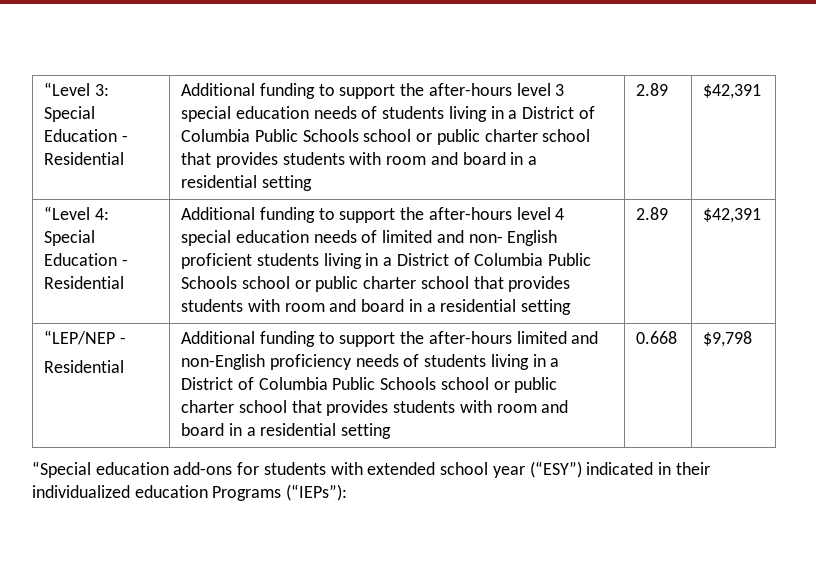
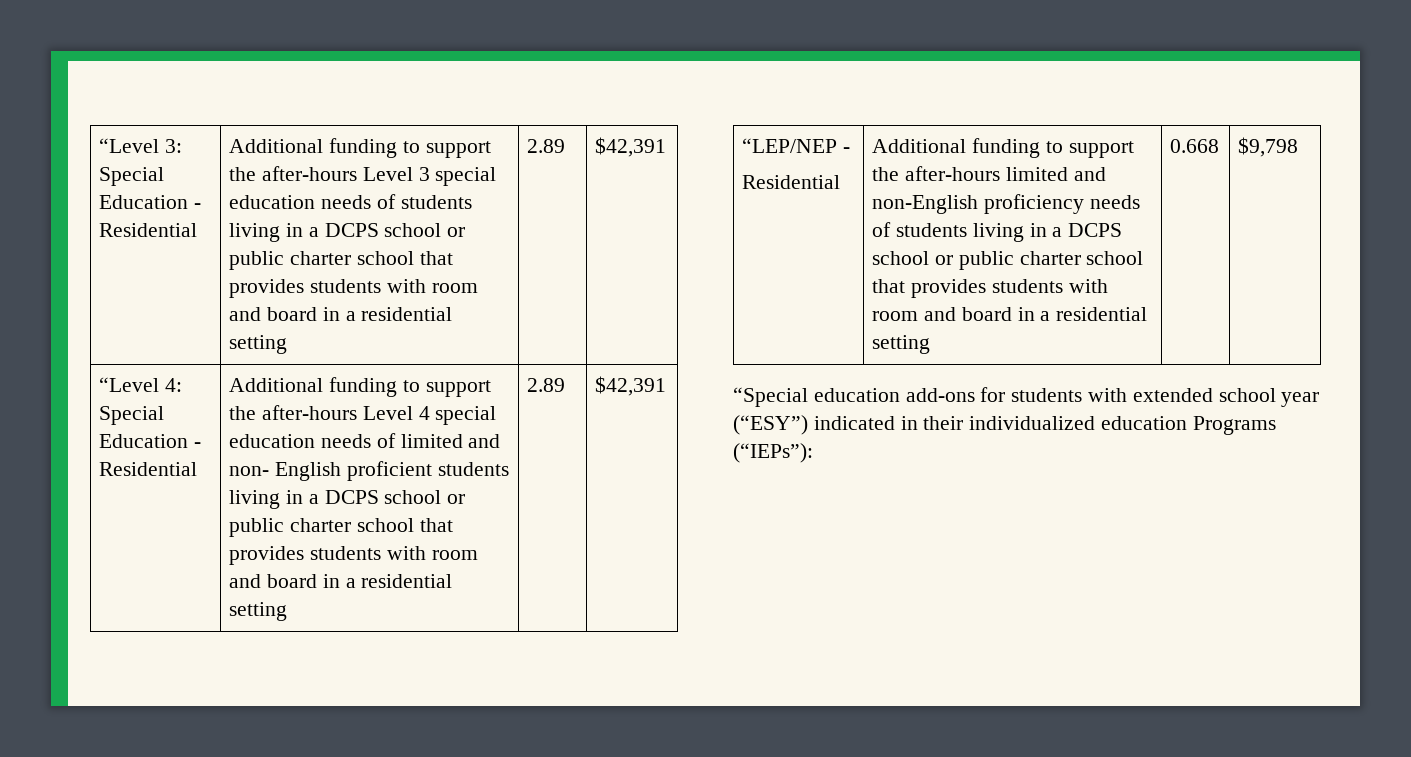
- Additional funding to support the after-hours level 3 special education needs of students living in a District of Columbia Public Schools school or public charter school that provides students with room and board in a residential setting
+ Additional funding to support the after-hours Level 3 special education needs of students living in a DCPS school or public charter school that provides students with room and board in a residential setting
- Additional funding to support the after-hours level 4 special education needs of limited and non- English proficient students living in a District of Columbia Public Schools school or public charter school that provides students with room and board in a residential setting
+ Additional funding to support the after-hours Level 4 special education needs of limited and non- English proficient students living in a DCPS school or public charter school that provides students with room and board in a residential setting
- Additional funding to support the after-hours limited and non-English proficiency needs of students living in a District of Columbia Public Schools school or public charter school that provides students with room and board in a residential setting
+ Additional funding to support the after-hours limited and non-English proficiency needs of students living in a DCPS school or public charter school that provides students with room and board in a residential setting

